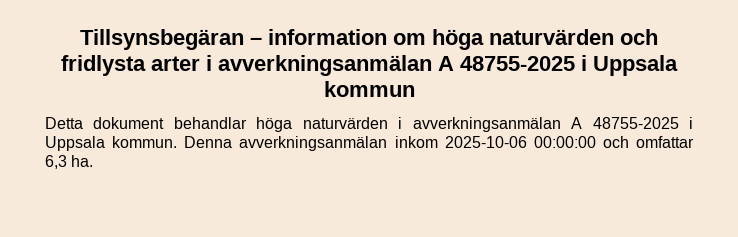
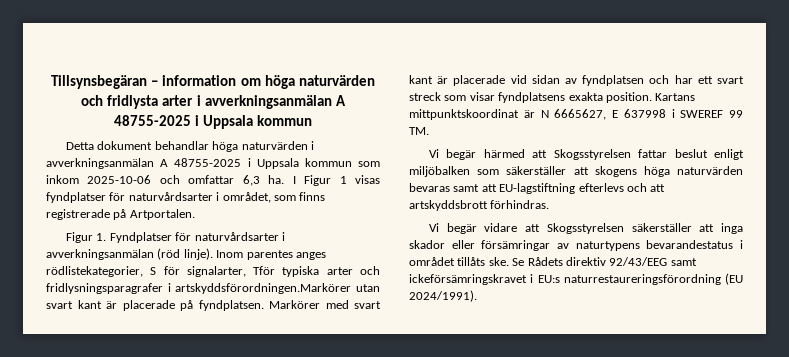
- Detta dokument behandlar höga naturvärden i avverkningsanmälan A 48755-2025 i Uppsala kommun. Denna avverkningsanmälan inkom 2025-10-06 00:00:00 och omfattar 6,3 ha.
+ Detta dokument behandlar höga naturvärden i avverkningsanmälan A 48755-2025 i Uppsala kommun som inkom 2025-10-06 och omfattar 6,3 ha.
+ I Figur 1 visas fyndplatser för naturvårdsarter i området, som finns registrerade på Artportalen.
+ Figur 1. Fyndplatser för naturvårdsarter i avverkningsanmälan (röd linje). Inom parentes anges rödlistekategorier, S för signalarter, Tför typiska arter och fridlysningsparagrafer i artskyddsförordningen.Markörer utan svart kant är placerade på fyndplatsen. Markörer med svart kant är placerade vid sidan av fyndplatsen och har ett svart streck som visar fyndplatsens exakta position. Kartans mittpunktskoordinat är N 6665627, E 637998 i SWEREF 99 TM.
+ Vi begär härmed att Skogsstyrelsen fattar beslut enligt miljöbalken som säkerställer att skogens höga naturvärden bevaras samt att EU-lagstiftning efterlevs och att artskyddsbrott förhindras.
+ Vi begär vidare att Skogsstyrelsen säkerställer att inga skador eller försämringar av naturtypens bevarandestatus i området tillåts ske. Se Rådets direktiv 92/43/EEG samt ickeförsämringskravet i EU:s naturrestaureringsförordning (EU 2024/1991).

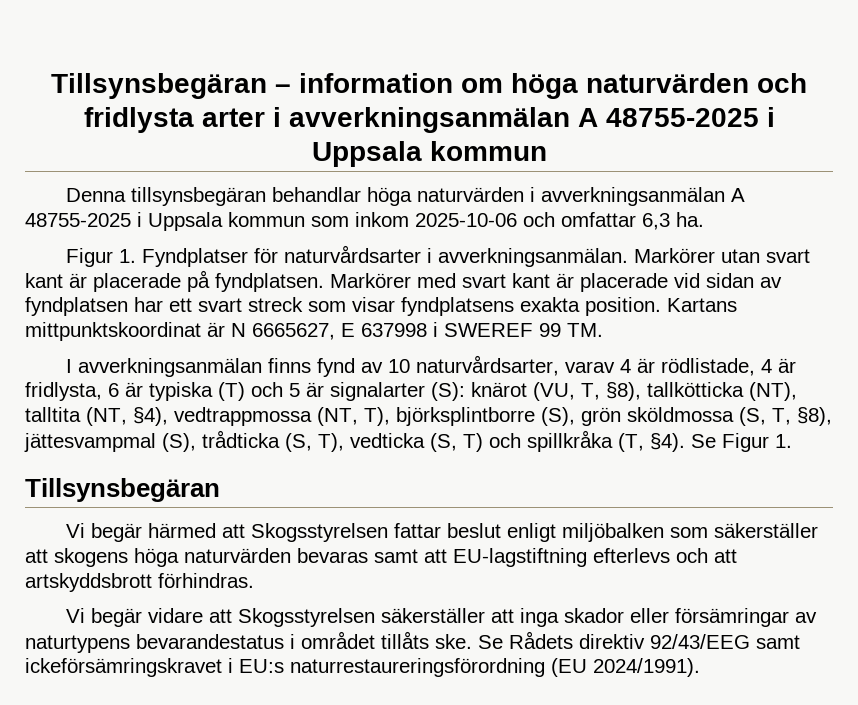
- Detta dokument behandlar höga naturvärden i avverkningsanmälan A 48755-2025 i Uppsala kommun som inkom 2025-10-06 och omfattar 6,3 ha. I Figur 1 visas fyndplatser för naturvårdsarter i området, som finns registrerade på Artportalen.
+ Denna tillsynsbegäran behandlar höga naturvärden i avverkningsanmälan A 48755-2025 i Uppsala kommun som inkom 2025-10-06 och omfattar 6,3 ha.
- Figur 1. Fyndplatser för naturvårdsarter i avverkningsanmälan (röd linje). Inom parentes anges rödlistekategorier, S för signalarter, Tför typiska arter och fridlysningsparagrafer i artskyddsförordningen.Markörer utan svart kant är placerade på fyndplatsen.
+ Figur 1. Fyndplatser för naturvårdsarter i avverkningsanmälan. Markörer utan svart kant är placerade på fyndplatsen.
- Markörer med svart kant är placerade vid sidan av fyndplatsen och har ett svart streck som visar fyndplatsens exakta position.
+ Markörer med svart kant är placerade vid sidan av fyndplatsen har ett svart streck som visar fyndplatsens exakta position.
+ I avverkningsanmälan finns fynd av 10 naturvårdsarter, varav 4 är rödlistade, 4 är fridlysta, 6 är typiska (T) och 5 är signalarter (S): knärot (VU, T, §8), tallkötticka (NT), talltita (NT, §4), vedtrappmossa (NT, T), björksplintborre (S), grön sköldmossa (S, T, §8), jättesvampmal (S), trådticka (S, T), vedticka (S, T) och spillkråka (T, §4). Se Figur 1.
+ Tillsynsbegäran

